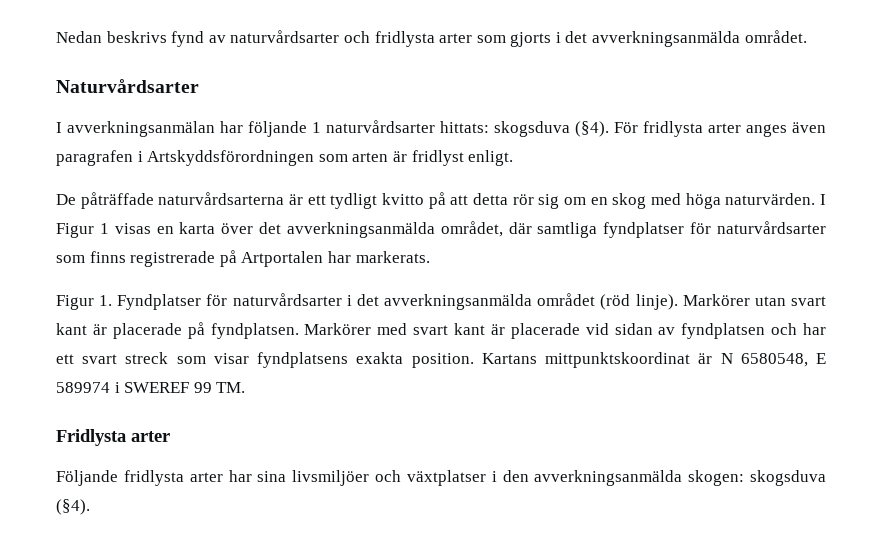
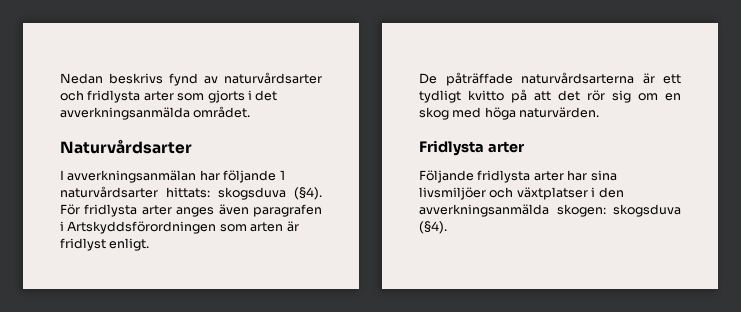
- De påträffade naturvårdsarterna är ett tydligt kvitto på att detta rör sig om en skog med höga naturvärden. I Figur 1 visas en karta över det avverkningsanmälda området, där samtliga fyndplatser för naturvårdsarter som finns registrerade på Artportalen har markerats.
- Figur 1. Fyndplatser för naturvårdsarter i det avverkningsanmälda området (röd linje). Markörer utan svart kant är placerade på fyndplatsen. Markörer med svart kant är placerade vid sidan av fyndplatsen och har ett svart streck som visar fyndplatsens exakta position. Kartans mittpunktskoordinat är N 6580548, E 589974 i SWEREF 99 TM.
+ De påträffade naturvårdsarterna är ett tydligt kvitto på att det rör sig om en skog med höga naturvärden.

